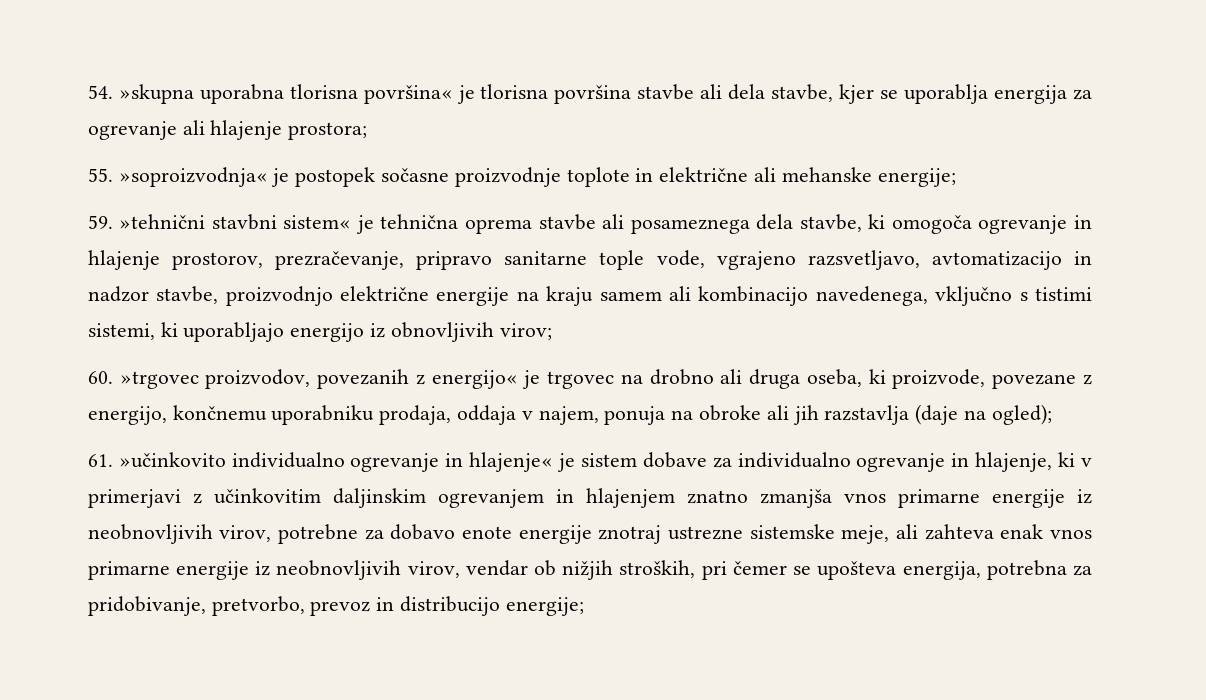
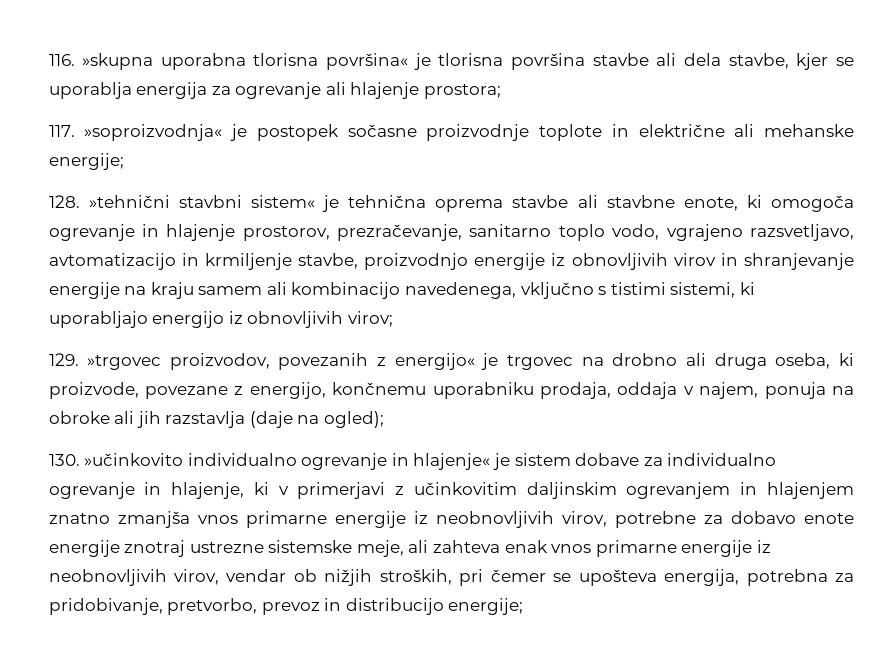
- 54. »skupna uporabna tlorisna površina« je tlorisna površina stavbe ali dela stavbe, kjer se uporablja energija za ogrevanje ali hlajenje prostora;
+ 116. »skupna uporabna tlorisna površina« je tlorisna površina stavbe ali dela stavbe, kjer se uporablja energija za ogrevanje ali hlajenje prostora;
- 55. »soproizvodnja« je postopek sočasne proizvodnje toplote in električne ali mehanske energije;
+ 117. »soproizvodnja« je postopek sočasne proizvodnje toplote in električne ali mehanske energije;
- 59. »tehnični stavbni sistem« je tehnična oprema stavbe ali posameznega dela stavbe, ki omogoča ogrevanje in hlajenje prostorov, prezračevanje, pripravo sanitarne tople vode, vgrajeno razsvetljavo, avtomatizacijo in nadzor stavbe, proizvodnjo električne energije na kraju samem ali kombinacijo navedenega, vključno s tistimi sistemi, ki uporabljajo energijo iz obnovljivih virov;
+ 128. »tehnični stavbni sistem« je tehnična oprema stavbe ali stavbne enote, ki omogoča ogrevanje in hlajenje prostorov, prezračevanje, sanitarno toplo vodo, vgrajeno razsvetljavo, avtomatizacijo in krmiljenje stavbe, proizvodnjo energije iz obnovljivih virov in shranjevanje energije na kraju samem ali kombinacijo navedenega, vključno s tistimi sistemi, ki uporabljajo energijo iz obnovljivih virov;
- 60. »trgovec proizvodov, povezanih z energijo« je trgovec na drobno ali druga oseba, ki proizvode, povezane z energijo, končnemu uporabniku prodaja, oddaja v najem, ponuja na obroke ali jih razstavlja (daje na ogled);
+ 129. »trgovec proizvodov, povezanih z energijo« je trgovec na drobno ali druga oseba, ki proizvode, povezane z energijo, končnemu uporabniku prodaja, oddaja v najem, ponuja na obroke ali jih razstavlja (daje na ogled);
- 61. »učinkovito individualno ogrevanje in hlajenje« je sistem dobave za individualno ogrevanje in hlajenje, ki v primerjavi z učinkovitim daljinskim ogrevanjem in hlajenjem znatno zmanjša vnos primarne energije iz neobnovljivih virov, potrebne za dobavo enote energije znotraj ustrezne sistemske meje, ali zahteva enak vnos primarne energije iz neobnovljivih virov, vendar ob nižjih stroških, pri čemer se upošteva energija, potrebna za pridobivanje, pretvorbo, prevoz in distribucijo energije;
+ 130. »učinkovito individualno ogrevanje in hlajenje« je sistem dobave za individualno ogrevanje in hlajenje, ki v primerjavi z učinkovitim daljinskim ogrevanjem in hlajenjem znatno zmanjša vnos primarne energije iz neobnovljivih virov, potrebne za dobavo enote energije znotraj ustrezne sistemske meje, ali zahteva enak vnos primarne energije iz neobnovljivih virov, vendar ob nižjih stroških, pri čemer se upošteva energija, potrebna za pridobivanje, pretvorbo, prevoz in distribucijo energije;

